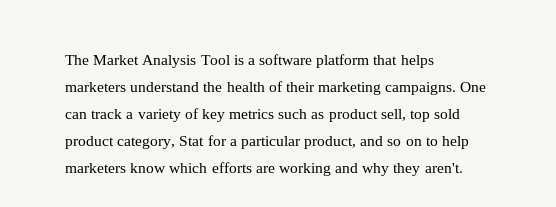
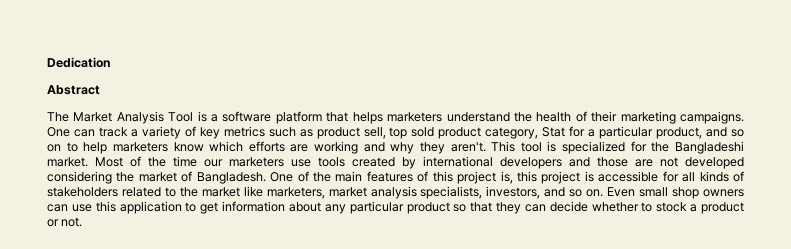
+ Dedication
+ Abstract
+ This tool is specialized for the Bangladeshi market. Most of the time our marketers use tools created by international developers and those are not developed considering the market of Bangladesh. One of the main features of this project is, this project is accessible for all kinds of stakeholders related to the market like marketers, market analysis specialists, investors, and so on. Even small shop owners can use this application to get information about any particular product so that they can decide whether to stock a product or not.

